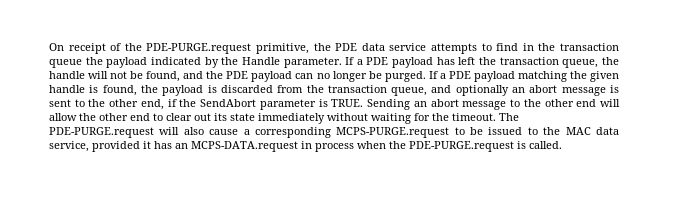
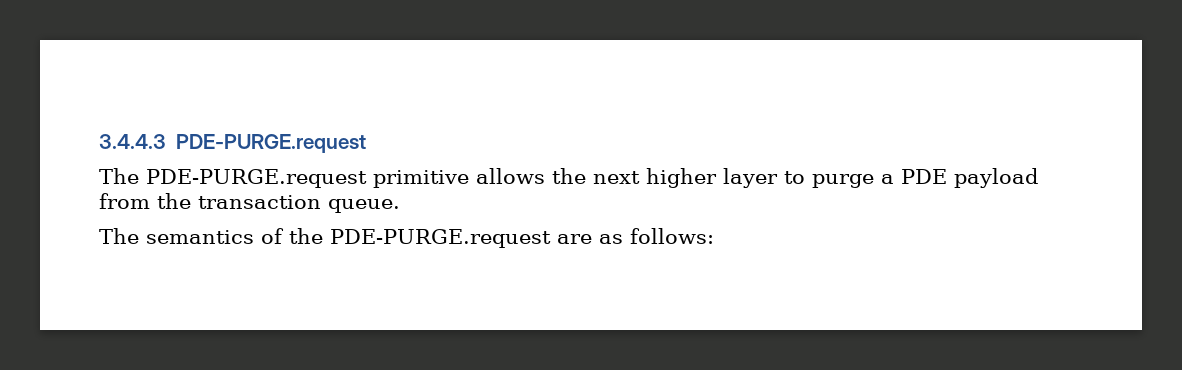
- On receipt of the PDE-PURGE.request primitive, the PDE data service attempts to find in the transaction queue the payload indicated by the Handle parameter. If a PDE payload has left the transaction queue, the handle will not be found, and the PDE payload can no longer be purged. If a PDE payload matching the given handle is found, the payload is discarded from the transaction queue, and optionally an abort message is sent to the other end, if the SendAbort parameter is TRUE. Sending an abort message to the other end will allow the other end to clear out its state immediately without waiting for the timeout. The PDE-PURGE.request will also cause a corresponding MCPS-PURGE.request to be issued to the MAC data service, provided it has an MCPS-DATA.request in process when the PDE-PURGE.request is called.
+ 3.4.4.3 PDE-PURGE.request
+ The PDE-PURGE.request primitive allows the next higher layer to purge a PDE payload from the transaction queue.
+ The semantics of the PDE-PURGE.request are as follows:

